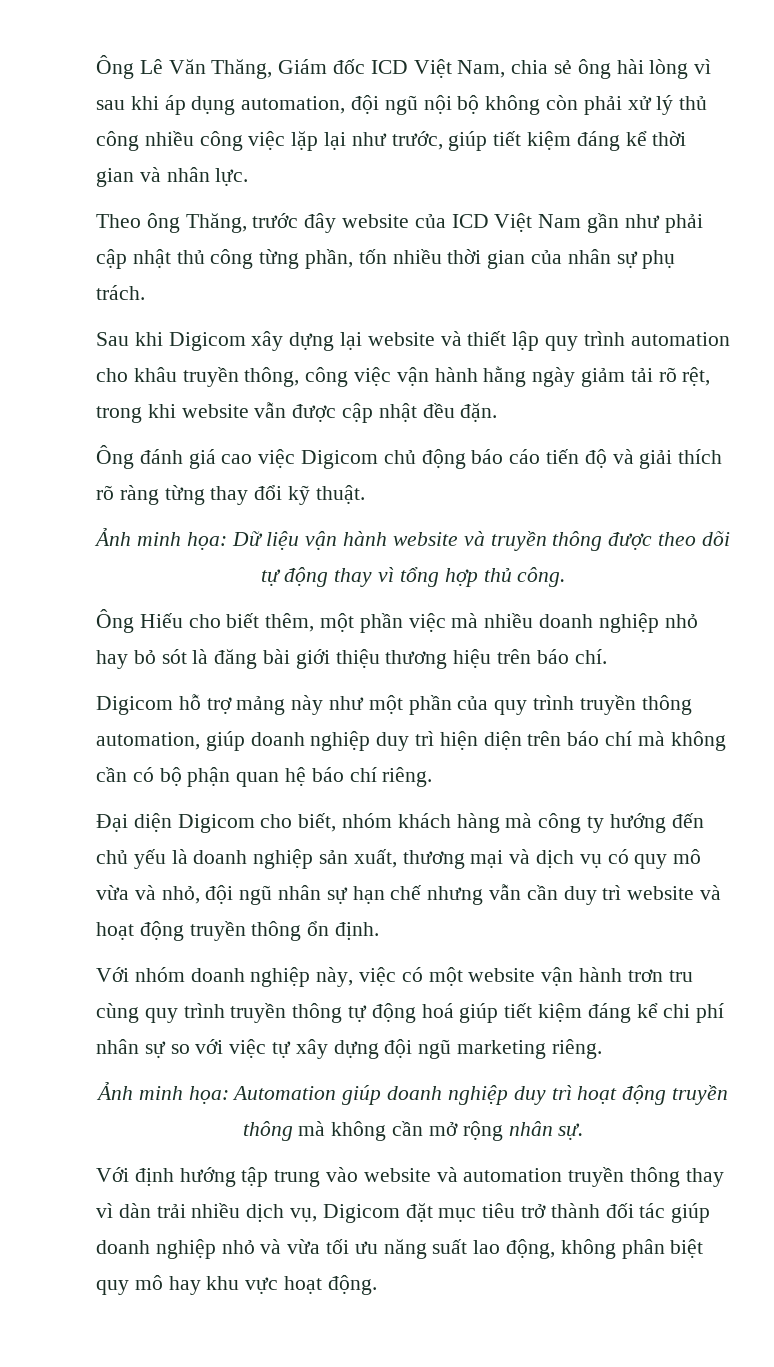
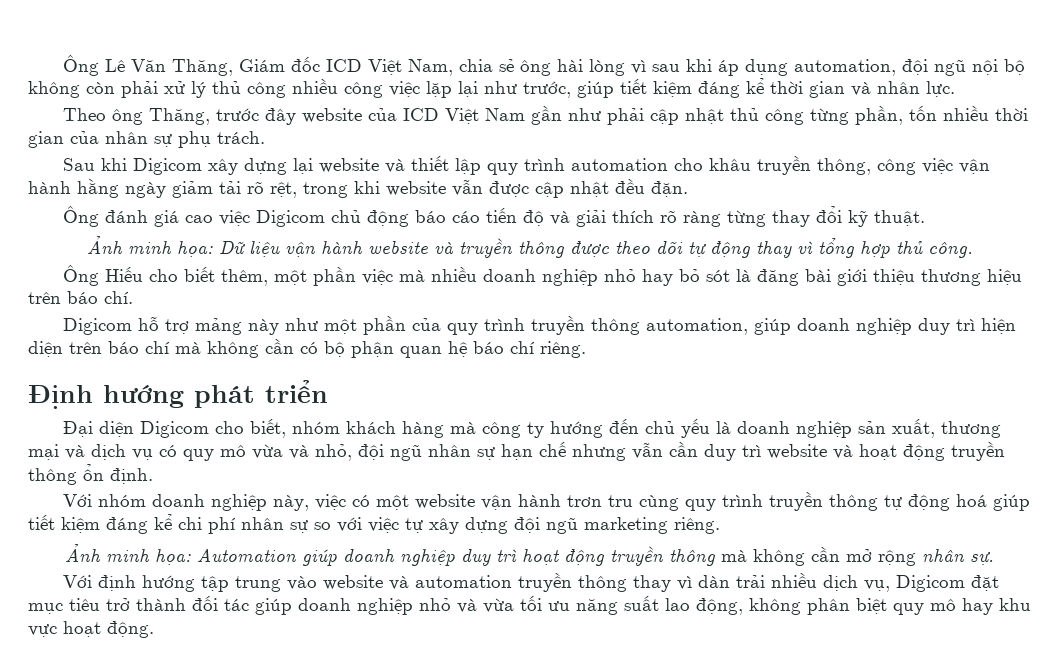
+ Định hướng phát triển

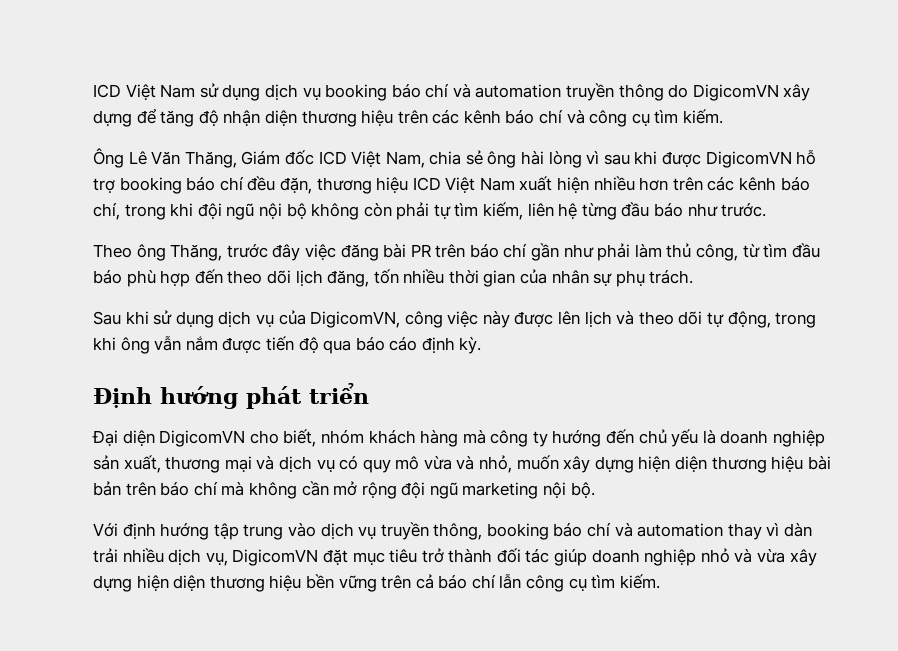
+ ICD Việt Nam sử dụng dịch vụ booking báo chí và automation truyền thông do DigicomVN xây dựng để tăng độ nhận diện thương hiệu trên các kênh báo chí và công cụ tìm kiếm.
- Ông Lê Văn Thăng, Giám đốc ICD Việt Nam, chia sẻ ông hài lòng vì sau khi áp dụng automation, đội ngũ nội bộ không còn phải xử lý thủ công nhiều công việc lặp lại như trước, giúp tiết kiệm đáng kể thời gian và nhân lực.
+ Ông Lê Văn Thăng, Giám đốc ICD Việt Nam, chia sẻ ông hài lòng vì sau khi được DigicomVN hỗ trợ booking báo chí đều đặn, thương hiệu ICD Việt Nam xuất hiện nhiều hơn trên các kênh báo chí, trong khi đội ngũ nội bộ không còn phải tự tìm kiếm, liên hệ từng đầu báo như trước.
- Theo ông Thăng, trước đây website của ICD Việt Nam gần như phải cập nhật thủ công từng phần, tốn nhiều thời gian của nhân sự phụ trách.
+ Theo ông Thăng, trước đây việc đăng bài PR trên báo chí gần như phải làm thủ công, từ tìm đầu báo phù hợp đến theo dõi lịch đăng, tốn nhiều thời gian của nhân sự phụ trách.
- Sau khi Digicom xây dựng lại website và thiết lập quy trình automation cho khâu truyền thông, công việc vận hành hằng ngày giảm tải rõ rệt, trong khi website vẫn được cập nhật đều đặn.
- Ông đánh giá cao việc Digicom chủ động báo cáo tiến độ và giải thích rõ ràng từng thay đổi kỹ thuật.
- Ảnh minh họa: Dữ liệu vận hành website và truyền thông được theo dõi tự động thay vì tổng hợp thủ công.
- Ông Hiếu cho biết thêm, một phần việc mà nhiều doanh nghiệp nhỏ hay bỏ sót là đăng bài giới thiệu thương hiệu trên báo chí.
- Digicom hỗ trợ mảng này như một phần của quy trình truyền thông automation, giúp doanh nghiệp duy trì hiện diện trên báo chí mà không cần có bộ phận quan hệ báo chí riêng.
+ Sau khi sử dụng dịch vụ của DigicomVN, công việc này được lên lịch và theo dõi tự động, trong khi ông vẫn nắm được tiến độ qua báo cáo định kỳ.
- Đại diện Digicom cho biết, nhóm khách hàng mà công ty hướng đến chủ yếu là doanh nghiệp sản xuất, thương mại và dịch vụ có quy mô vừa và nhỏ, đội ngũ nhân sự hạn chế nhưng vẫn cần duy trì website và hoạt động truyền thông ổn định.
- Với nhóm doanh nghiệp này, việc có một website vận hành trơn tru cùng quy trình truyền thông tự động hoá giúp tiết kiệm đáng kể chi phí nhân sự so với việc tự xây dựng đội ngũ marketing riêng.
- Ảnh minh họa: Automation giúp doanh nghiệp duy trì hoạt động truyền thông mà không cần mở rộng nhân sự.
+ Đại diện DigicomVN cho biết, nhóm khách hàng mà công ty hướng đến chủ yếu là doanh nghiệp sản xuất, thương mại và dịch vụ có quy mô vừa và nhỏ, muốn xây dựng hiện diện thương hiệu bài bản trên báo chí mà không cần mở rộng đội ngũ marketing nội bộ.
- Với định hướng tập trung vào website và automation truyền thông thay vì dàn trải nhiều dịch vụ, Digicom đặt mục tiêu trở thành đối tác giúp doanh nghiệp nhỏ và vừa tối ưu năng suất lao động, không phân biệt quy mô hay khu vực hoạt động.
+ Với định hướng tập trung vào dịch vụ truyền thông, booking báo chí và automation thay vì dàn trải nhiều dịch vụ, DigicomVN đặt mục tiêu trở thành đối tác giúp doanh nghiệp nhỏ và vừa xây dựng hiện diện thương hiệu bền vững trên cả báo chí lẫn công cụ tìm kiếm.

